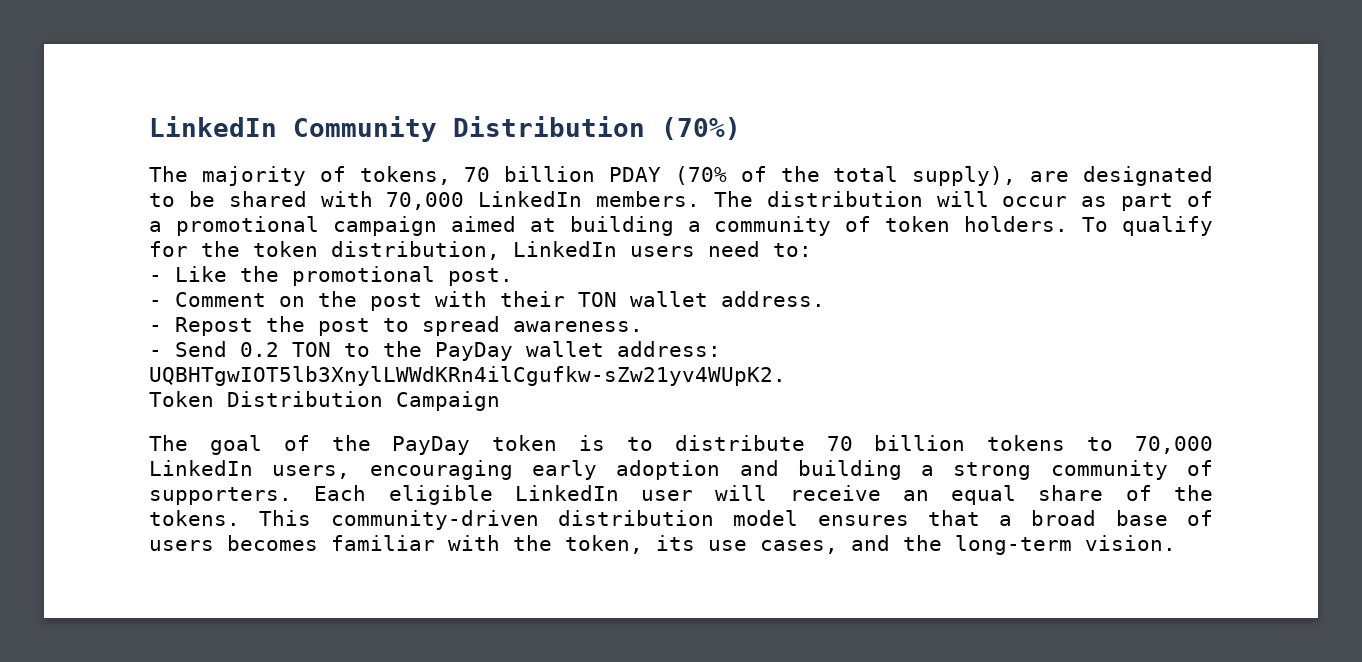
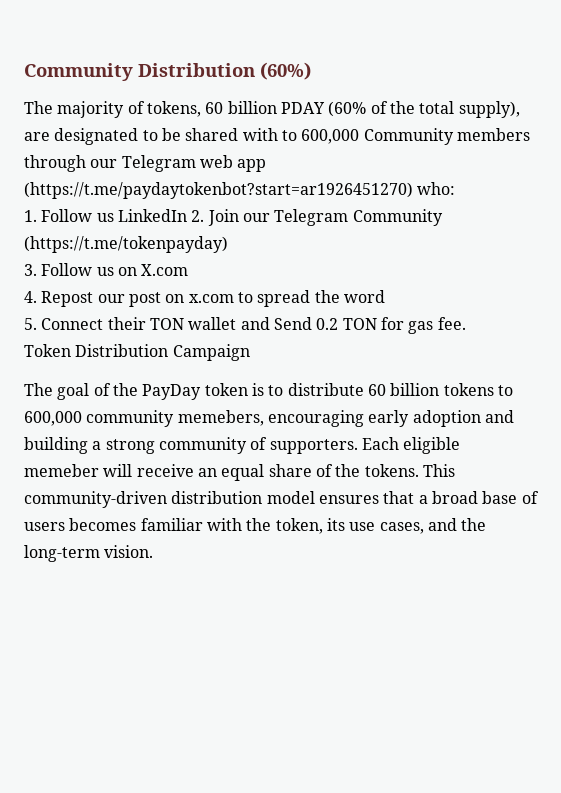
- LinkedIn Community Distribution (70%)
+ Community Distribution (60%)
- The majority of tokens, 70 billion PDAY (70% of the total supply), are designated to be shared with 70,000 LinkedIn members. The distribution will occur as part of a promotional campaign aimed at building a community of token holders. To qualify for the token distribution, LinkedIn users need to:
- - Like the promotional post.
- - Comment on the post with their TON wallet address.
- - Repost the post to spread awareness.
- - Send 0.2 TON to the PayDay wallet address: UQBHTgwIOT5lb3XnylLWWdKRn4ilCgufkw-sZw21yv4WUpK2.
+ The majority of tokens, 60 billion PDAY (60% of the total supply), are designated to be shared with to 600,000 Community members through our Telegram web app (https://t.me/paydaytokenbot?start=ar1926451270) who:
+ 1. Follow us LinkedIn 2. Join our Telegram Community (https://t.me/tokenpayday)
+ 3. Follow us on X.com
+ 4. Repost our post on x.com to spread the word
+ 5. Connect their TON wallet and Send 0.2 TON for gas fee.
- The goal of the PayDay token is to distribute 70 billion tokens to 70,000 LinkedIn users, encouraging early adoption and building a strong community of supporters.
+ The goal of the PayDay token is to distribute 60 billion tokens to 600,000 community memebers, encouraging early adoption and building a strong community of supporters.
- Each eligible LinkedIn user will receive an equal share of the tokens.
+ Each eligible memeber will receive an equal share of the tokens.

